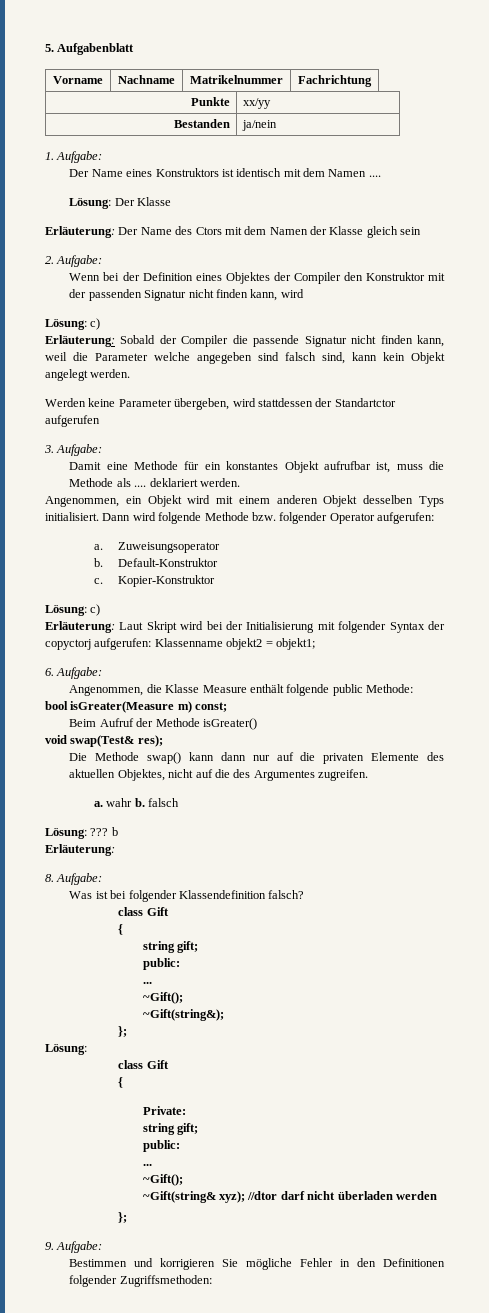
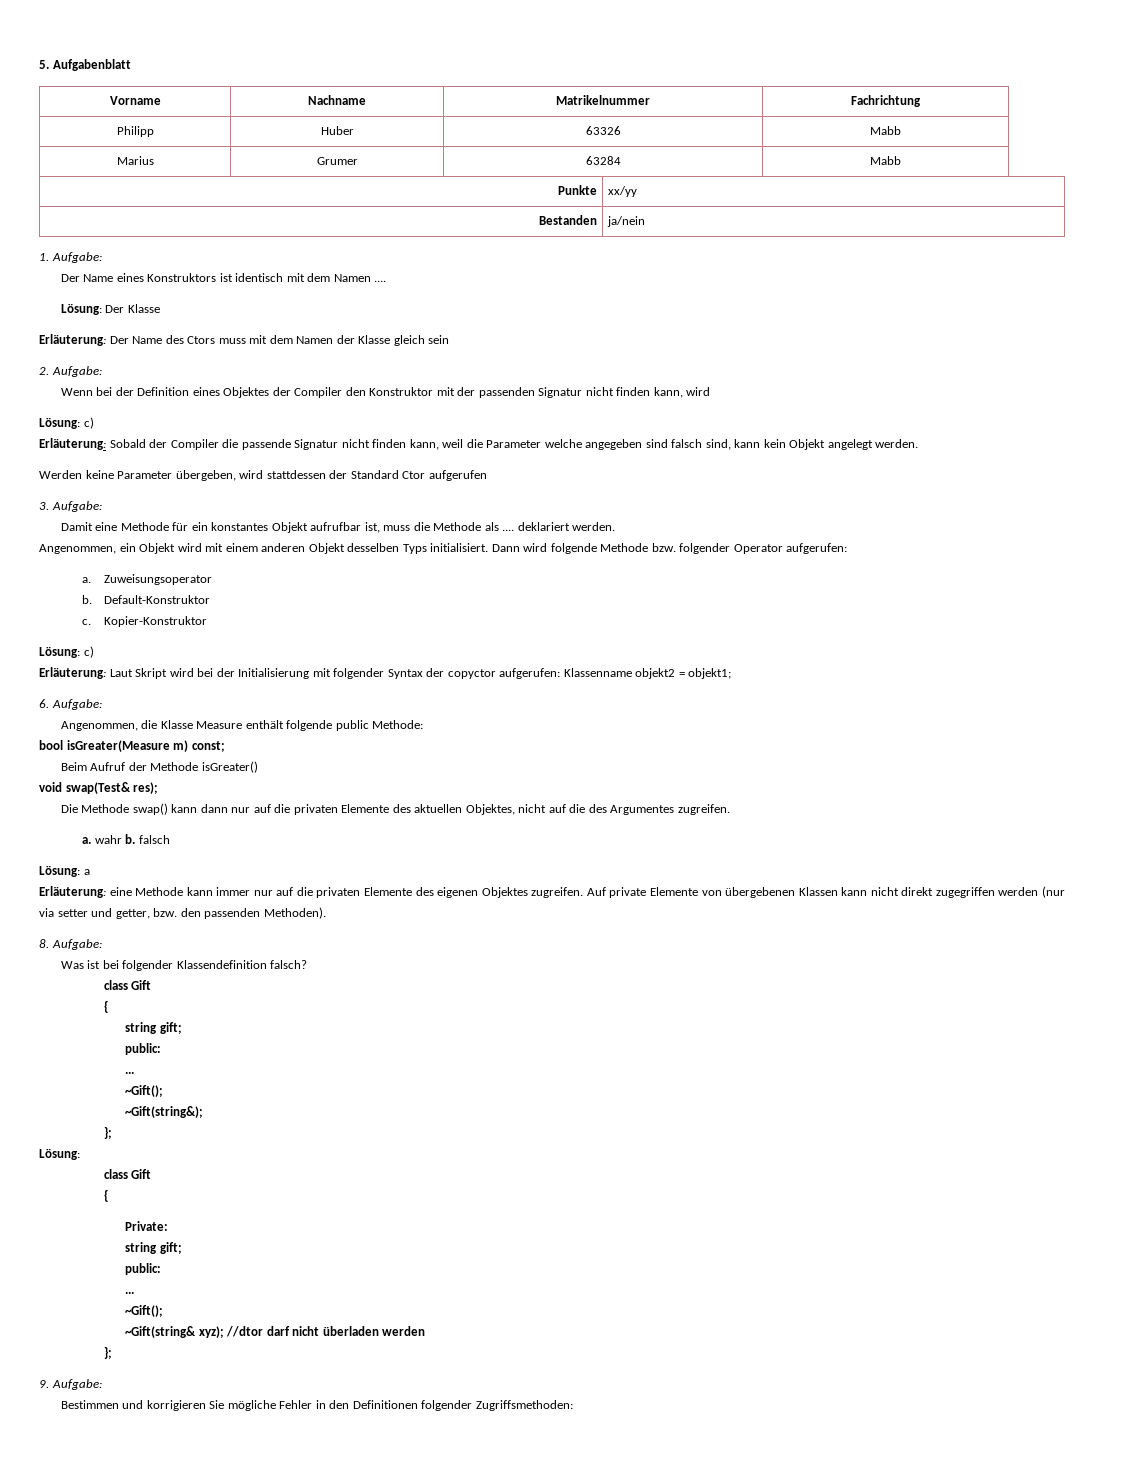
+ Philipp | Huber | 63326 | Mabb
+ Marius | Grumer | 63284 | Mabb
- Erläuterung: Der Name des Ctors mit dem Namen der Klasse gleich sein
+ Erläuterung: Der Name des Ctors muss mit dem Namen der Klasse gleich sein
- Werden keine Parameter übergeben, wird stattdessen der Standartctor aufgerufen
+ Werden keine Parameter übergeben, wird stattdessen der Standard Ctor aufgerufen
- Erläuterung: Laut Skript wird bei der Initialisierung mit folgender Syntax der copyctorj aufgerufen: Klassenname objekt2 = objekt1;
+ Erläuterung: Laut Skript wird bei der Initialisierung mit folgender Syntax der copyctor aufgerufen: Klassenname objekt2 = objekt1;
- Lösung: ??? b
- Erläuterung:
+ Lösung: a
+ Erläuterung: eine Methode kann immer nur auf die privaten Elemente des eigenen Objektes zugreifen. Auf private Elemente von übergebenen Klassen kann nicht direkt zugegriffen werden (nur via setter und getter, bzw. den passenden Methoden).

